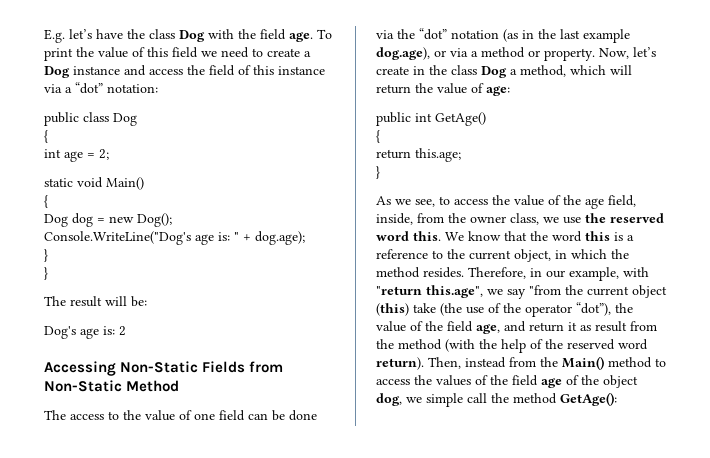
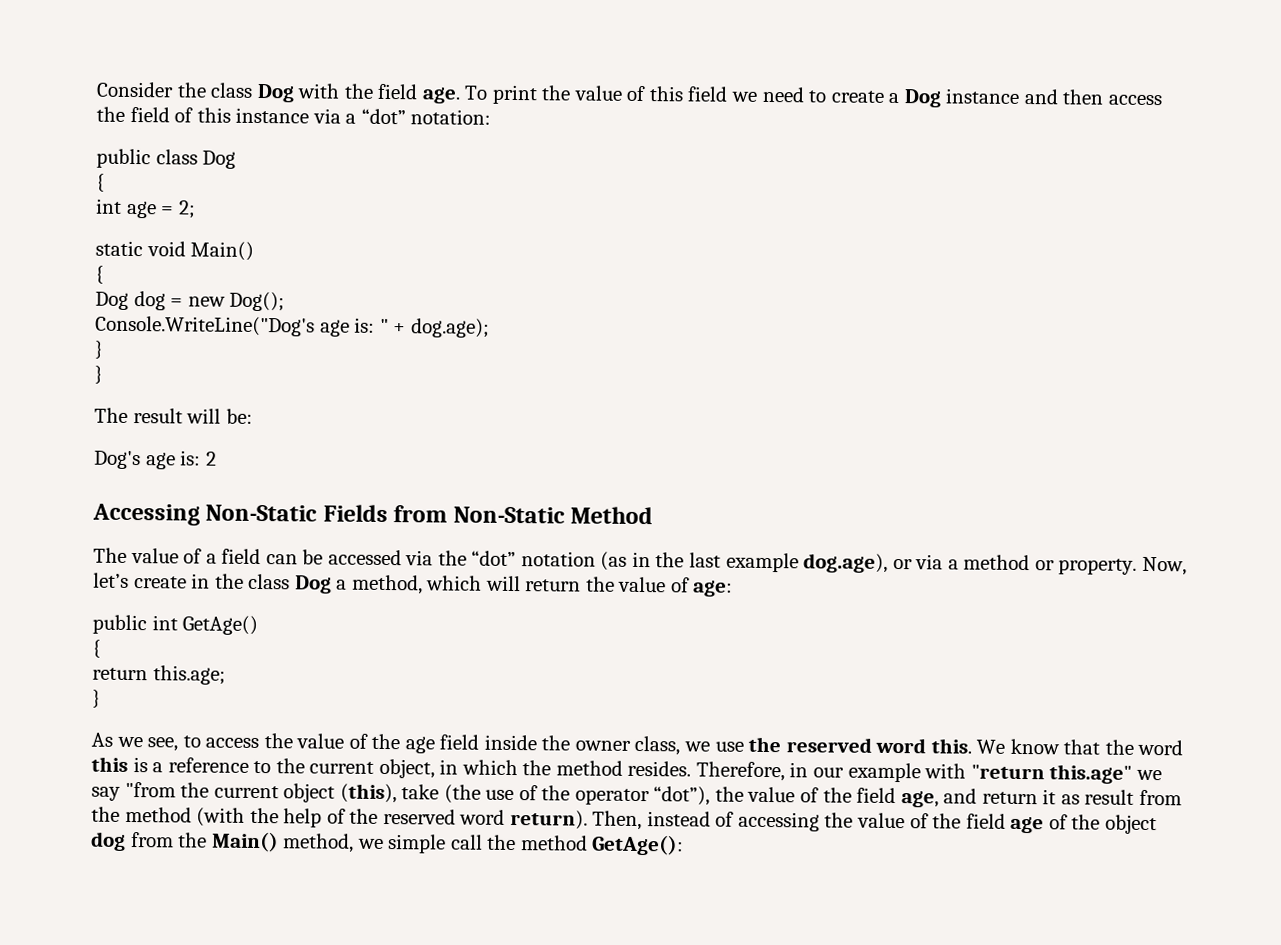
- E.g. let’s have the class Dog with the field age.
+ Consider the class Dog with the field age.
- To print the value of this field we need to create a Dog instance and access the field of this instance via a “dot” notation:
+ To print the value of this field we need to create a Dog instance and then access the field of this instance via a “dot” notation:
- The access to the value of one field can be done via the “dot” notation (as in the last example dog.age), or via a method or property.
+ The value of a field can be accessed via the “dot” notation (as in the last example dog.age), or via a method or property.
- As we see, to access the value of the age field, inside, from the owner class, we use the reserved word this.
+ As we see, to access the value of the age field inside the owner class, we use the reserved word this.
- Therefore, in our example, with "return this.age", we say "from the current object (this) take (the use of the operator “dot”), the value of the field age, and return it as result from the method (with the help of the reserved word return).
+ Therefore, in our example with "return this.age" we say "from the current object (this), take (the use of the operator “dot”), the value of the field age, and return it as result from the method (with the help of the reserved word return).
- Then, instead from the Main() method to access the values of the field age of the object dog, we simple call the method GetAge():
+ Then, instead of accessing the value of the field age of the object dog from the Main() method, we simple call the method GetAge():

